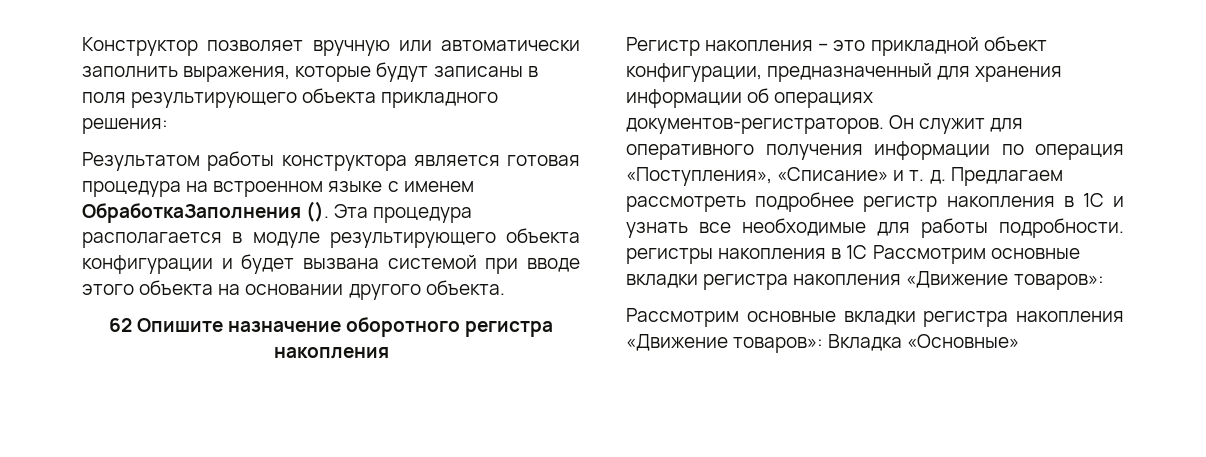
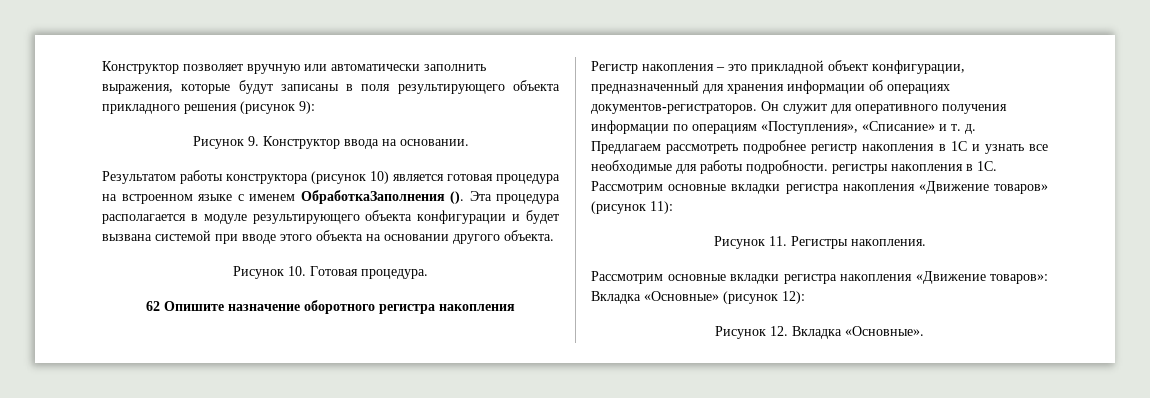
- Конструктор позволяет вручную или автоматически заполнить выражения, которые будут записаны в поля результирующего объекта прикладного решения:
+ Конструктор позволяет вручную или автоматически заполнить выражения, которые будут записаны в поля результирующего объекта прикладного решения (рисунок 9):
+ Рисунок 9. Конструктор ввода на основании.
- Результатом работы конструктора является готовая процедура на встроенном языке с именем ОбработкаЗаполнения ().
+ Результатом работы конструктора (рисунок 10) является готовая процедура на встроенном языке с именем ОбработкаЗаполнения ().
+ Рисунок 10. Готовая процедура.
- Он служит для оперативного получения информации по операция «Поступления», «Списание» и т. д.
+ Он служит для оперативного получения информации по операциям «Поступления», «Списание» и т. д.
- Предлагаем рассмотреть подробнее регистр накопления в 1С и узнать все необходимые для работы подробности. регистры накопления в 1С Рассмотрим основные вкладки регистра накопления «Движение товаров»:
+ Предлагаем рассмотреть подробнее регистр накопления в 1С и узнать все необходимые для работы подробности. регистры накопления в 1С. Рассмотрим основные вкладки регистра накопления «Движение товаров» (рисунок 11):
+ Рисунок 11. Регистры накопления.
- Рассмотрим основные вкладки регистра накопления «Движение товаров»: Вкладка «Основные»
+ Рассмотрим основные вкладки регистра накопления «Движение товаров»: Вкладка «Основные» (рисунок 12):
+ Рисунок 12. Вкладка «Основные».

